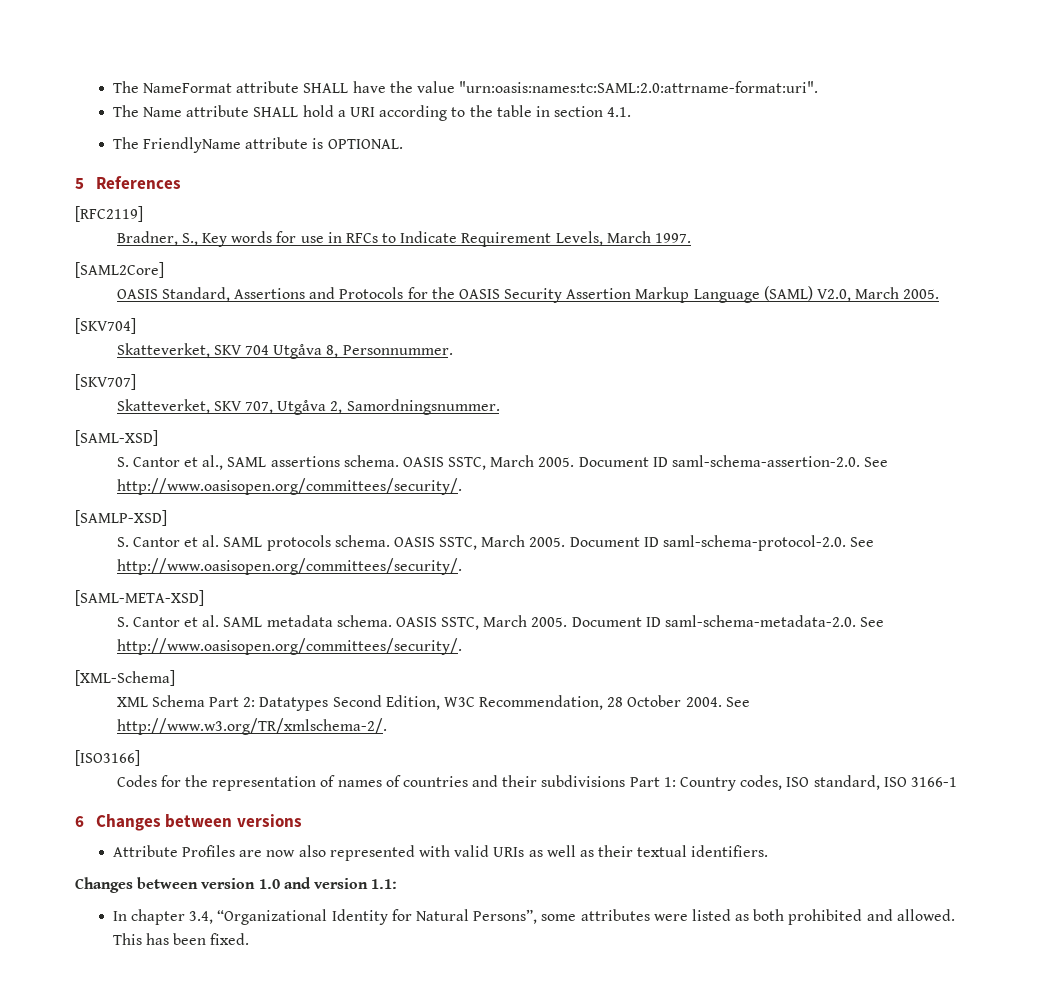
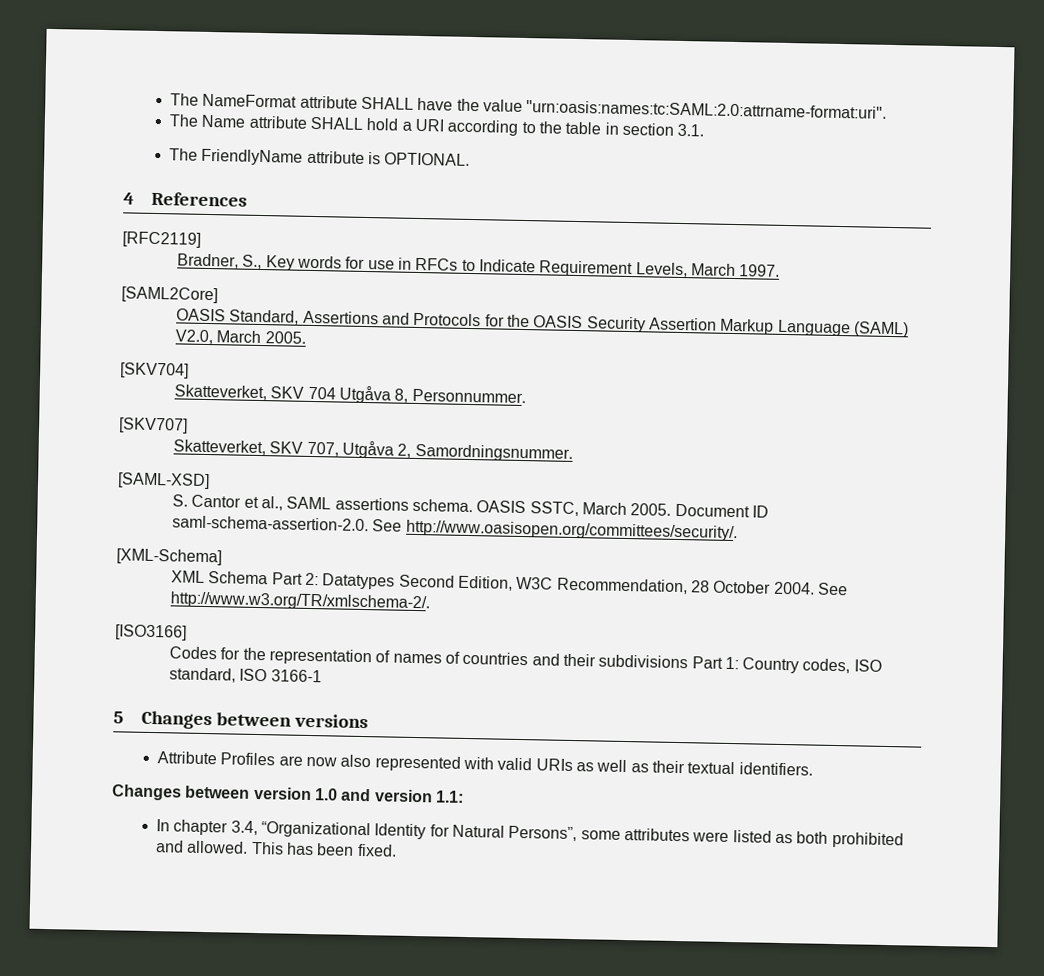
- The Name attribute SHALL hold a URI according to the table in section 4.1.
+ The Name attribute SHALL hold a URI according to the table in section 3.1.
- 5 References
+ 4 References
- [SAMLP-XSD]
- S. Cantor et al. SAML protocols schema. OASIS SSTC, March 2005. Document ID saml-schema-protocol-2.0. See http://www.oasisopen.org/committees/security/.
- [SAML-META-XSD]
- S. Cantor et al. SAML metadata schema. OASIS SSTC, March 2005. Document ID saml-schema-metadata-2.0. See http://www.oasisopen.org/committees/security/.
- 6 Changes between versions
+ 5 Changes between versions

